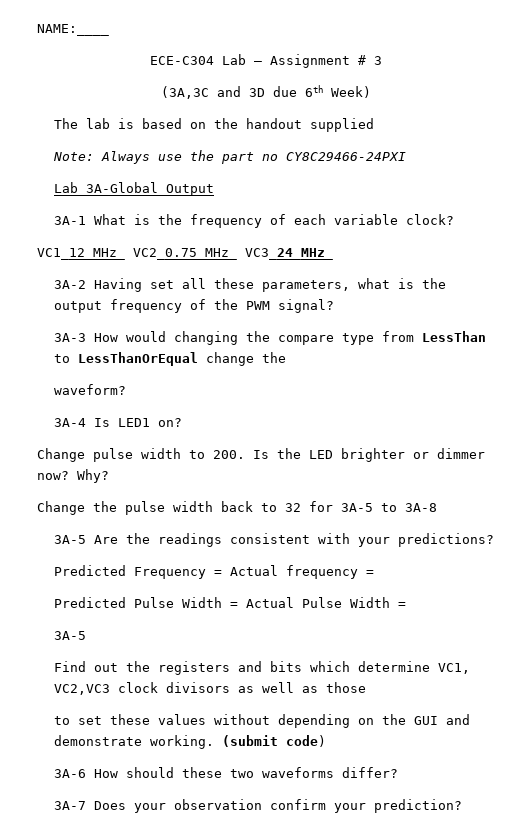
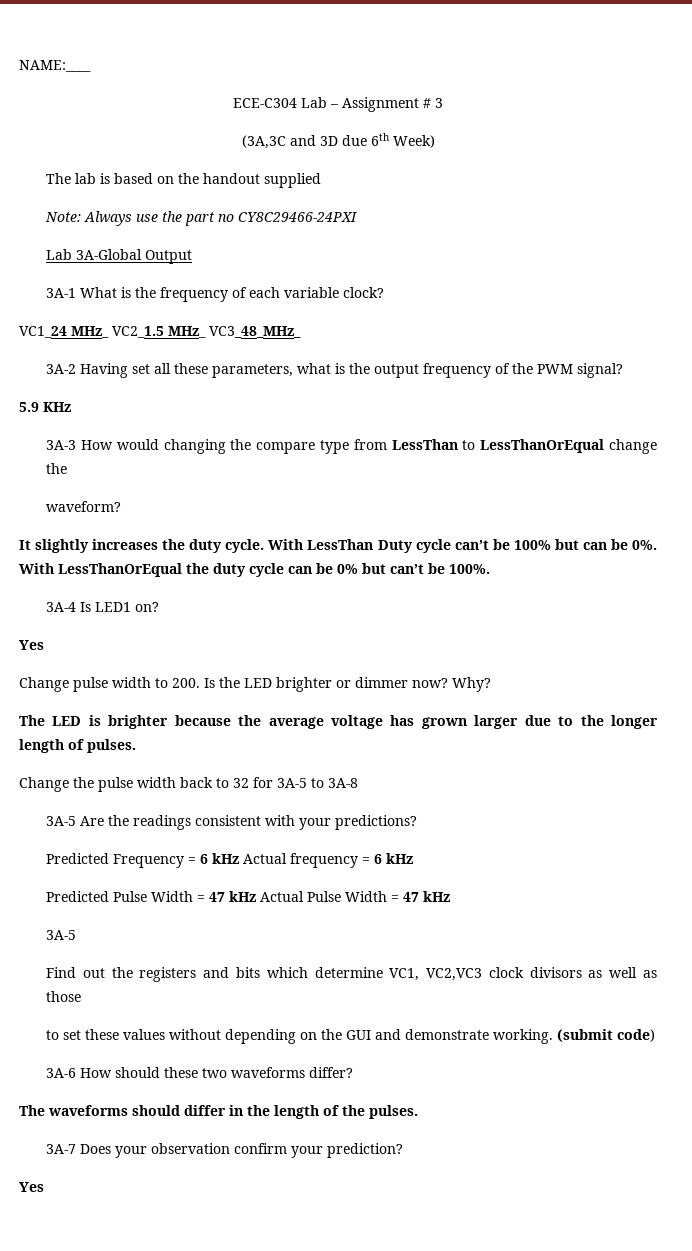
- VC1_12 MHz_ VC2_0.75 MHz_ VC3_24_MHz_
+ VC1_24 MHz_ VC2_1.5 MHz_ VC3_48_MHz_
+ 5.9 KHz
+ It slightly increases the duty cycle. With LessThan Duty cycle can’t be 100% but can be 0%. With LessThanOrEqual the duty cycle can be 0% but can’t be 100%.
  3A-4 Is LED1 on?
+ Yes
+ The LED is brighter because the average voltage has grown larger due to the longer length of pulses.
- Predicted Frequency = Actual frequency =
+ Predicted Frequency = 6 kHz Actual frequency = 6 kHz
- Predicted Pulse Width = Actual Pulse Width =
+ Predicted Pulse Width = 47 kHz Actual Pulse Width = 47 kHz
+ The waveforms should differ in the length of the pulses.
  3A-7 Does your observation confirm your prediction?
+ Yes

